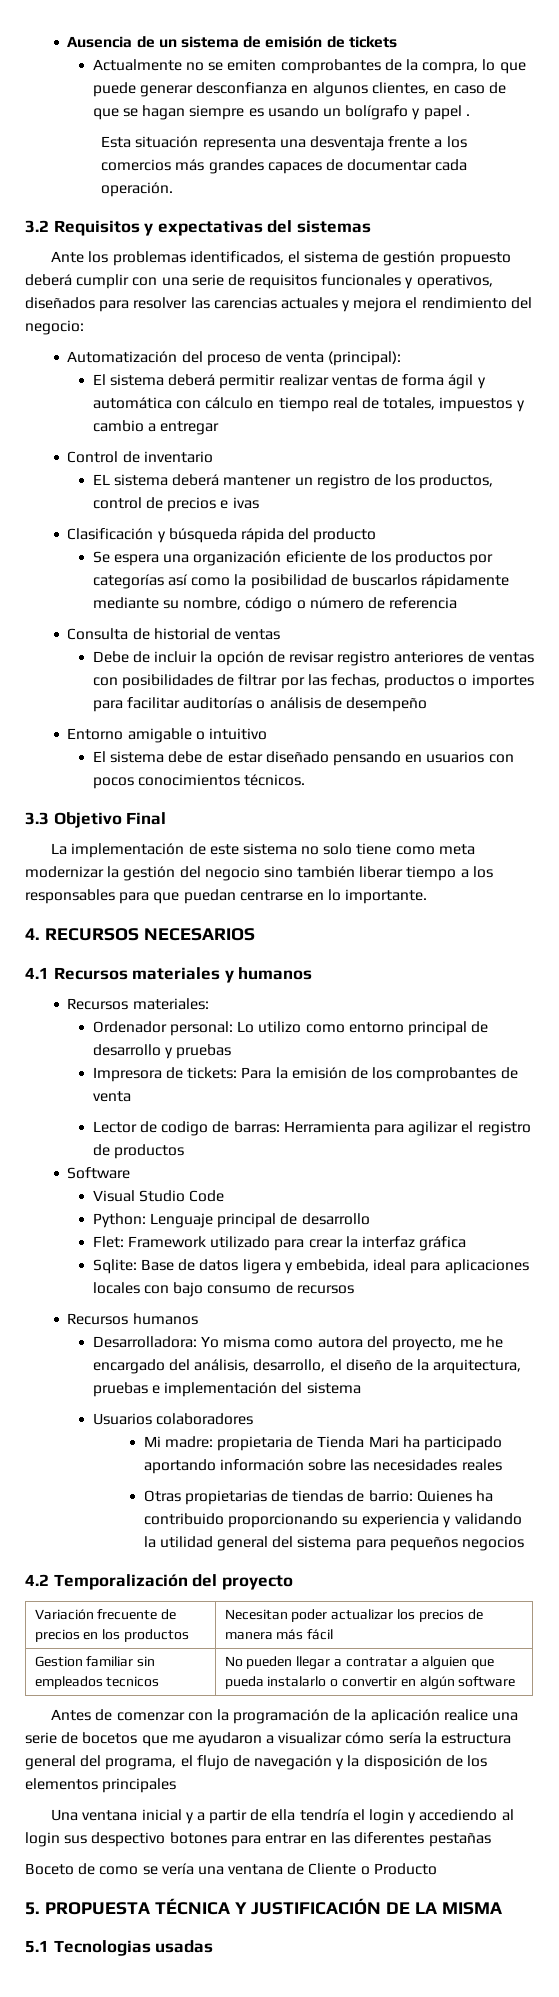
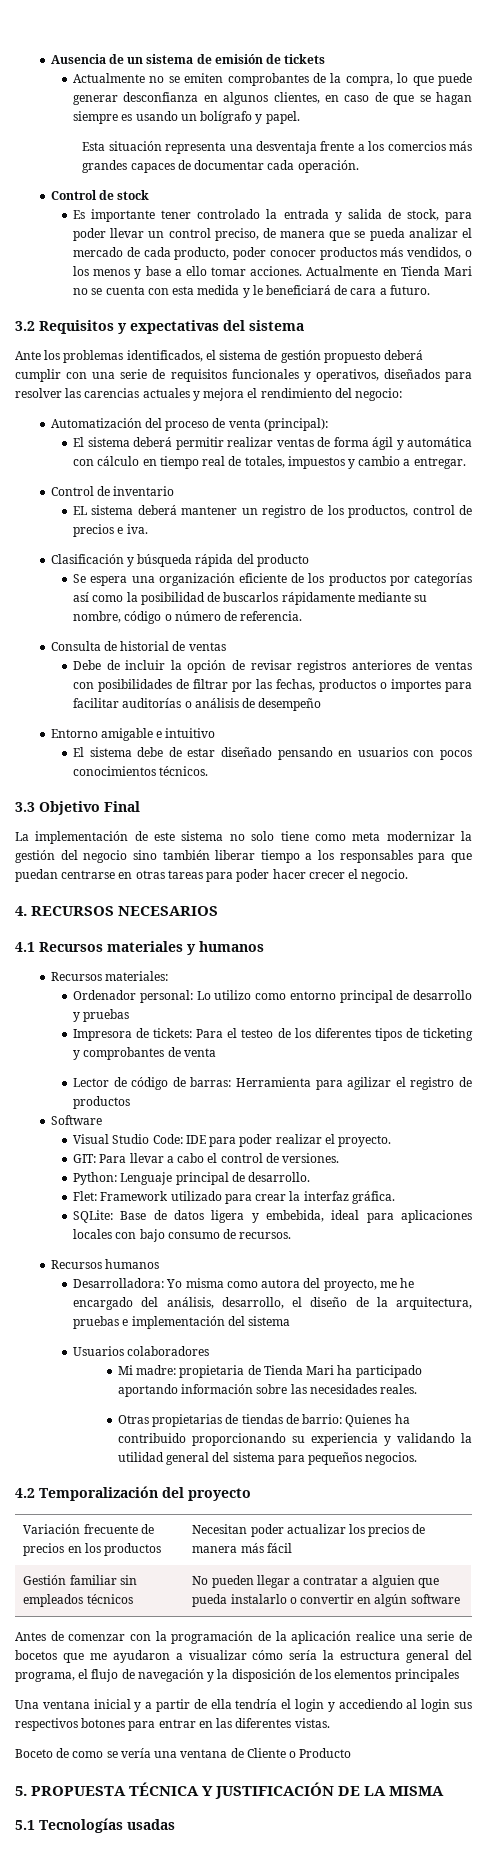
- Actualmente no se emiten comprobantes de la compra, lo que puede generar desconfianza en algunos clientes, en caso de que se hagan siempre es usando un bolígrafo y papel .
+ Actualmente no se emiten comprobantes de la compra, lo que puede generar desconfianza en algunos clientes, en caso de que se hagan siempre es usando un bolígrafo y papel.
+ Control de stock
+ Es importante tener controlado la entrada y salida de stock, para poder llevar un control preciso, de manera que se pueda analizar el mercado de cada producto, poder conocer productos más vendidos, o los menos y base a ello tomar acciones. Actualmente en Tienda Mari no se cuenta con esta medida y le beneficiará de cara a futuro.
- 3.2 Requisitos y expectativas del sistemas
+ 3.2 Requisitos y expectativas del sistema
- El sistema deberá permitir realizar ventas de forma ágil y automática con cálculo en tiempo real de totales, impuestos y cambio a entregar
+ El sistema deberá permitir realizar ventas de forma ágil y automática con cálculo en tiempo real de totales, impuestos y cambio a entregar.
- EL sistema deberá mantener un registro de los productos, control de precios e ivas
+ EL sistema deberá mantener un registro de los productos, control de precios e iva.
- Se espera una organización eficiente de los productos por categorías así como la posibilidad de buscarlos rápidamente mediante su nombre, código o número de referencia
+ Se espera una organización eficiente de los productos por categorías así como la posibilidad de buscarlos rápidamente mediante su nombre, código o número de referencia.
- Debe de incluir la opción de revisar registro anteriores de ventas con posibilidades de filtrar por las fechas, productos o importes para facilitar auditorías o análisis de desempeño
+ Debe de incluir la opción de revisar registros anteriores de ventas con posibilidades de filtrar por las fechas, productos o importes para facilitar auditorías o análisis de desempeño
- Entorno amigable o intuitivo
+ Entorno amigable e intuitivo
- La implementación de este sistema no solo tiene como meta modernizar la gestión del negocio sino también liberar tiempo a los responsables para que puedan centrarse en lo importante.
+ La implementación de este sistema no solo tiene como meta modernizar la gestión del negocio sino también liberar tiempo a los responsables para que puedan centrarse en otras tareas para poder hacer crecer el negocio.
- Impresora de tickets: Para la emisión de los comprobantes de venta
+ Impresora de tickets: Para el testeo de los diferentes tipos de ticketing y comprobantes de venta
- Lector de codigo de barras: Herramienta para agilizar el registro de productos
+ Lector de código de barras: Herramienta para agilizar el registro de productos
- Visual Studio Code
+ Visual Studio Code: IDE para poder realizar el proyecto.
+ GIT: Para llevar a cabo el control de versiones.
- Python: Lenguaje principal de desarrollo
+ Python: Lenguaje principal de desarrollo.
- Flet: Framework utilizado para crear la interfaz gráfica
- Sqlite: Base de datos ligera y embebida, ideal para aplicaciones locales con bajo consumo de recursos
+ Flet: Framework utilizado para crear la interfaz gráfica.
+ SQLite: Base de datos ligera y embebida, ideal para aplicaciones locales con bajo consumo de recursos.
- Mi madre: propietaria de Tienda Mari ha participado aportando información sobre las necesidades reales
+ Mi madre: propietaria de Tienda Mari ha participado aportando información sobre las necesidades reales.
- Otras propietarias de tiendas de barrio: Quienes ha contribuido proporcionando su experiencia y validando la utilidad general del sistema para pequeños negocios
+ Otras propietarias de tiendas de barrio: Quienes ha contribuido proporcionando su experiencia y validando la utilidad general del sistema para pequeños negocios.
- Gestion familiar sin empleados tecnicos | No pueden llegar a contratar a alguien que pueda instalarlo o convertir en algún software
+ Gestión familiar sin empleados técnicos | No pueden llegar a contratar a alguien que pueda instalarlo o convertir en algún software
- Una ventana inicial y a partir de ella tendría el login y accediendo al login sus despectivo botones para entrar en las diferentes pestañas
+ Una ventana inicial y a partir de ella tendría el login y accediendo al login sus respectivos botones para entrar en las diferentes vistas.
- 5.1 Tecnologias usadas
+ 5.1 Tecnologías usadas

